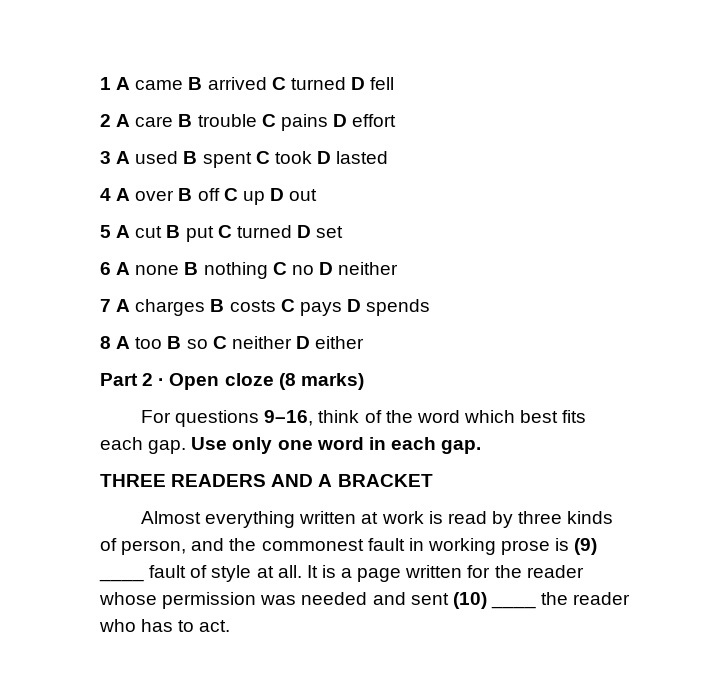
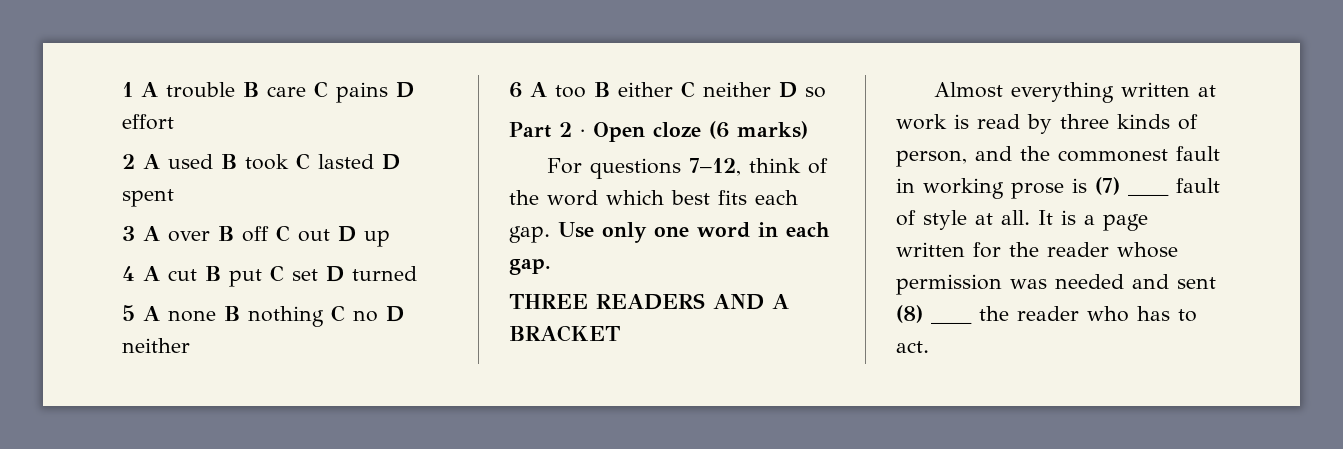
- 1 A came B arrived C turned D fell
- 2 A care B trouble C pains D effort
+ 1 A trouble B care C pains D effort
- 3 A used B spent C took D lasted
- 4 A over B off C up D out
- 5 A cut B put C turned D set
- 6 A none B nothing C no D neither
+ 2 A used B took C lasted D spent
+ 3 A over B off C out D up
+ 4 A cut B put C set D turned
+ 5 A none B nothing C no D neither
- 7 A charges B costs C pays D spends
- 8 A too B so C neither D either
+ 6 A too B either C neither D so
- Part 2 · Open cloze (8 marks)
+ Part 2 · Open cloze (6 marks)
- For questions 9–16, think of the word which best fits each gap.
+ For questions 7–12, think of the word which best fits each gap.
- Almost everything written at work is read by three kinds of person, and the commonest fault in working prose is (9) ____ fault of style at all.
+ Almost everything written at work is read by three kinds of person, and the commonest fault in working prose is (7) ____ fault of style at all.
- It is a page written for the reader whose permission was needed and sent (10) ____ the reader who has to act.
+ It is a page written for the reader whose permission was needed and sent (8) ____ the reader who has to act.

